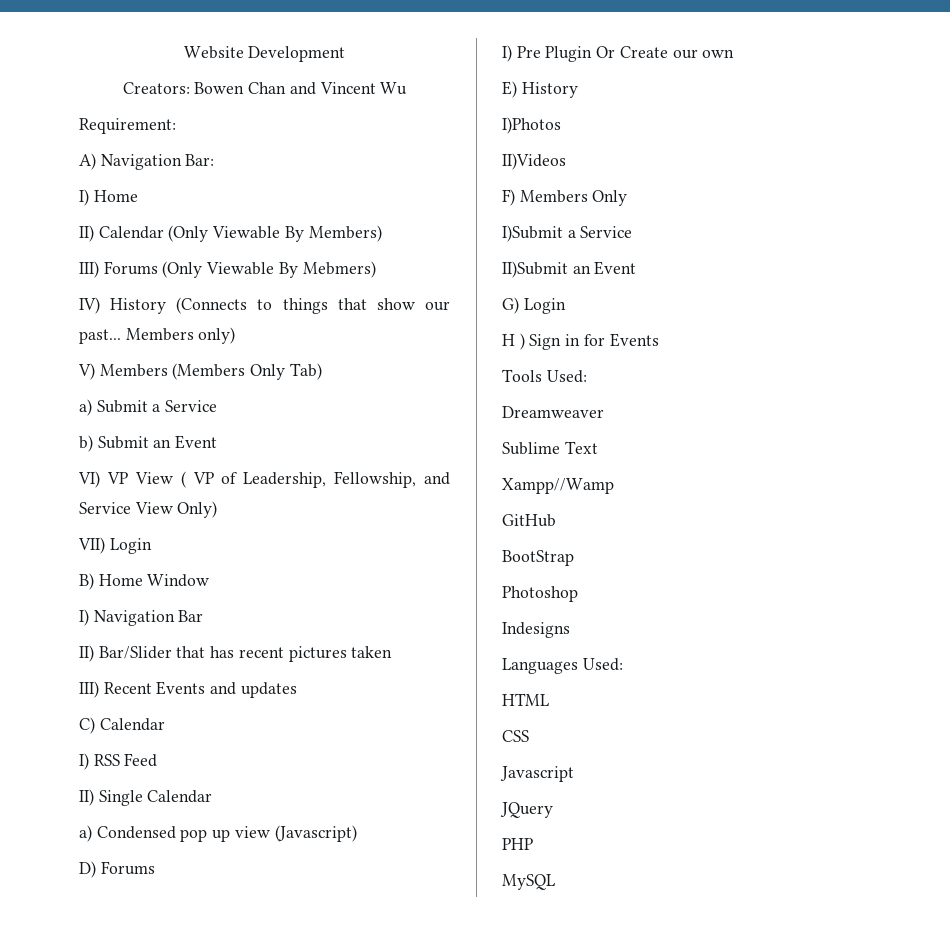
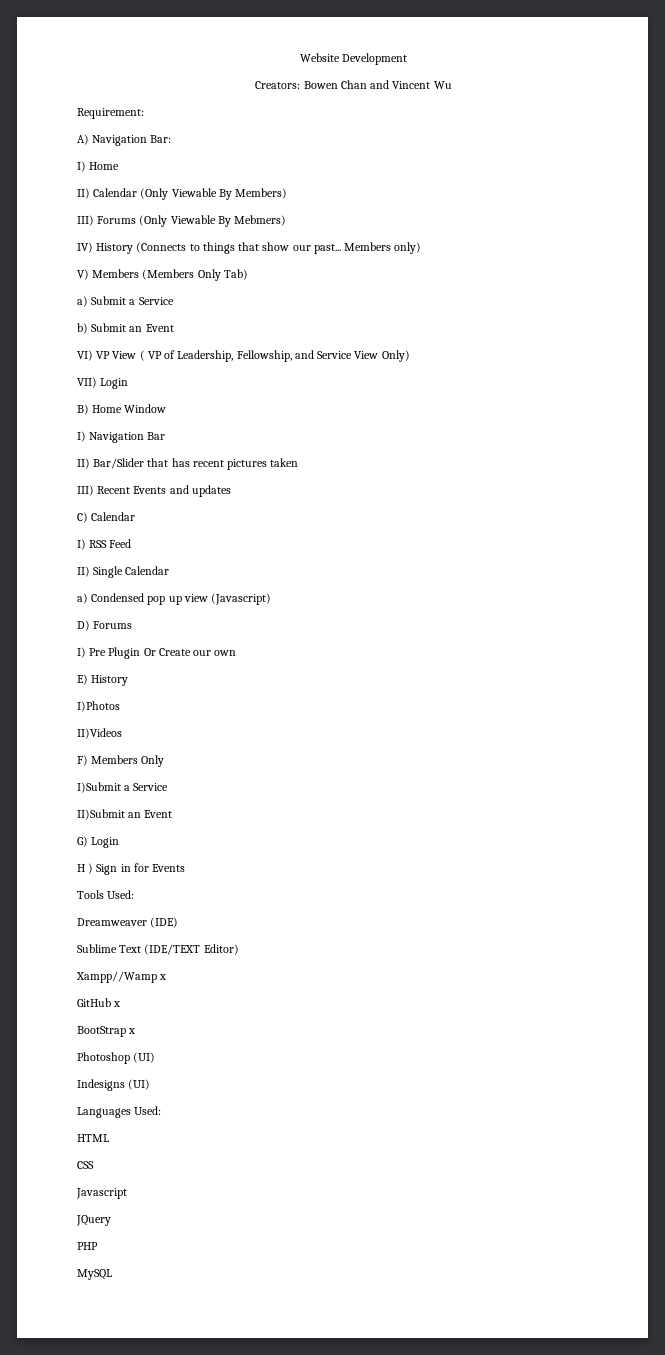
- Dreamweaver
+ Dreamweaver (IDE)
- Sublime Text
+ Sublime Text (IDE/TEXT Editor)
- Xampp//Wamp
+ Xampp//Wamp x
- GitHub
+ GitHub x
- BootStrap
+ BootStrap x
- Photoshop
+ Photoshop (UI)
- Indesigns
+ Indesigns (UI)

